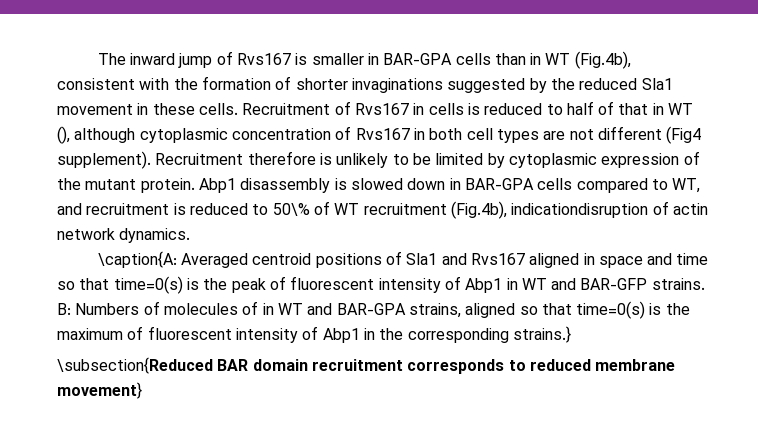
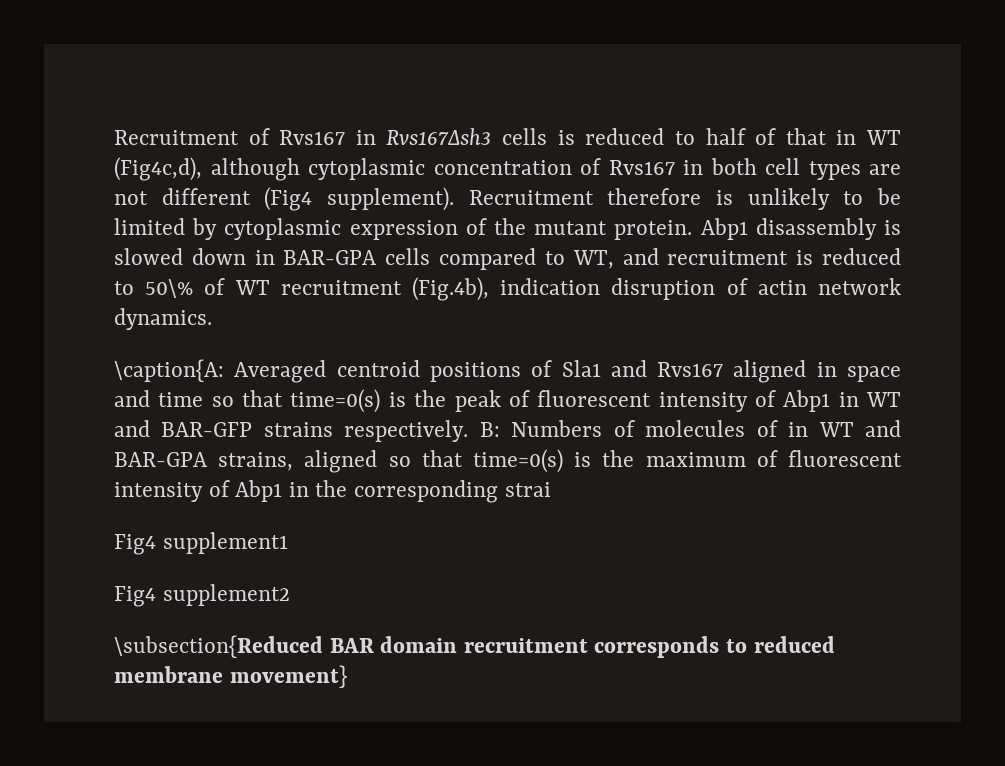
- The inward jump of Rvs167 is smaller in BAR-GPA cells than in WT (Fig.4b), consistent with the formation of shorter invaginations suggested by the reduced Sla1 movement in these cells. Recruitment of Rvs167 in cells is reduced to half of that in WT (), although cytoplasmic concentration of Rvs167 in both cell types are not different (Fig4 supplement).
+ Recruitment of Rvs167 in Rvs167Δsh3 cells is reduced to half of that in WT (Fig4c,d), although cytoplasmic concentration of Rvs167 in both cell types are not different (Fig4 supplement).
- Abp1 disassembly is slowed down in BAR-GPA cells compared to WT, and recruitment is reduced to 50\% of WT recruitment (Fig.4b), indicationdisruption of actin network dynamics.
+ Abp1 disassembly is slowed down in BAR-GPA cells compared to WT, and recruitment is reduced to 50\% of WT recruitment (Fig.4b), indication disruption of actin network dynamics.
- \caption{A: Averaged centroid positions of Sla1 and Rvs167 aligned in space and time so that time=0(s) is the peak of fluorescent intensity of Abp1 in WT and BAR-GFP strains.
+ \caption{A: Averaged centroid positions of Sla1 and Rvs167 aligned in space and time so that time=0(s) is the peak of fluorescent intensity of Abp1 in WT and BAR-GFP strains respectively.
- B: Numbers of molecules of in WT and BAR-GPA strains, aligned so that time=0(s) is the maximum of fluorescent intensity of Abp1 in the corresponding strains.}
+ B: Numbers of molecules of in WT and BAR-GPA strains, aligned so that time=0(s) is the maximum of fluorescent intensity of Abp1 in the corresponding strai
+ Fig4 supplement1
+ Fig4 supplement2

